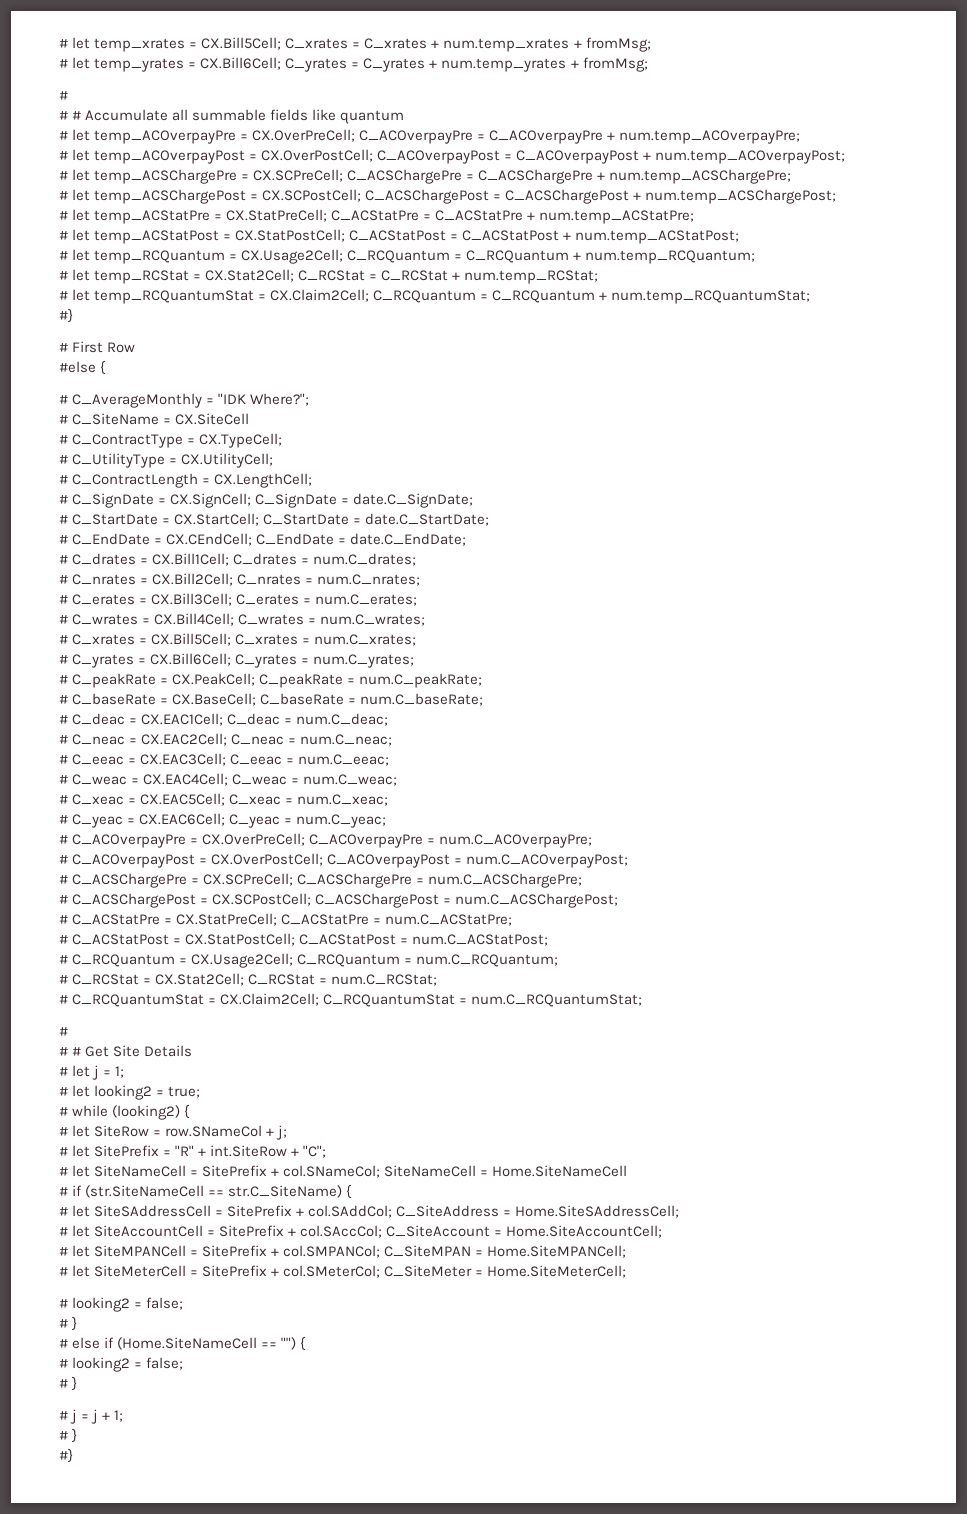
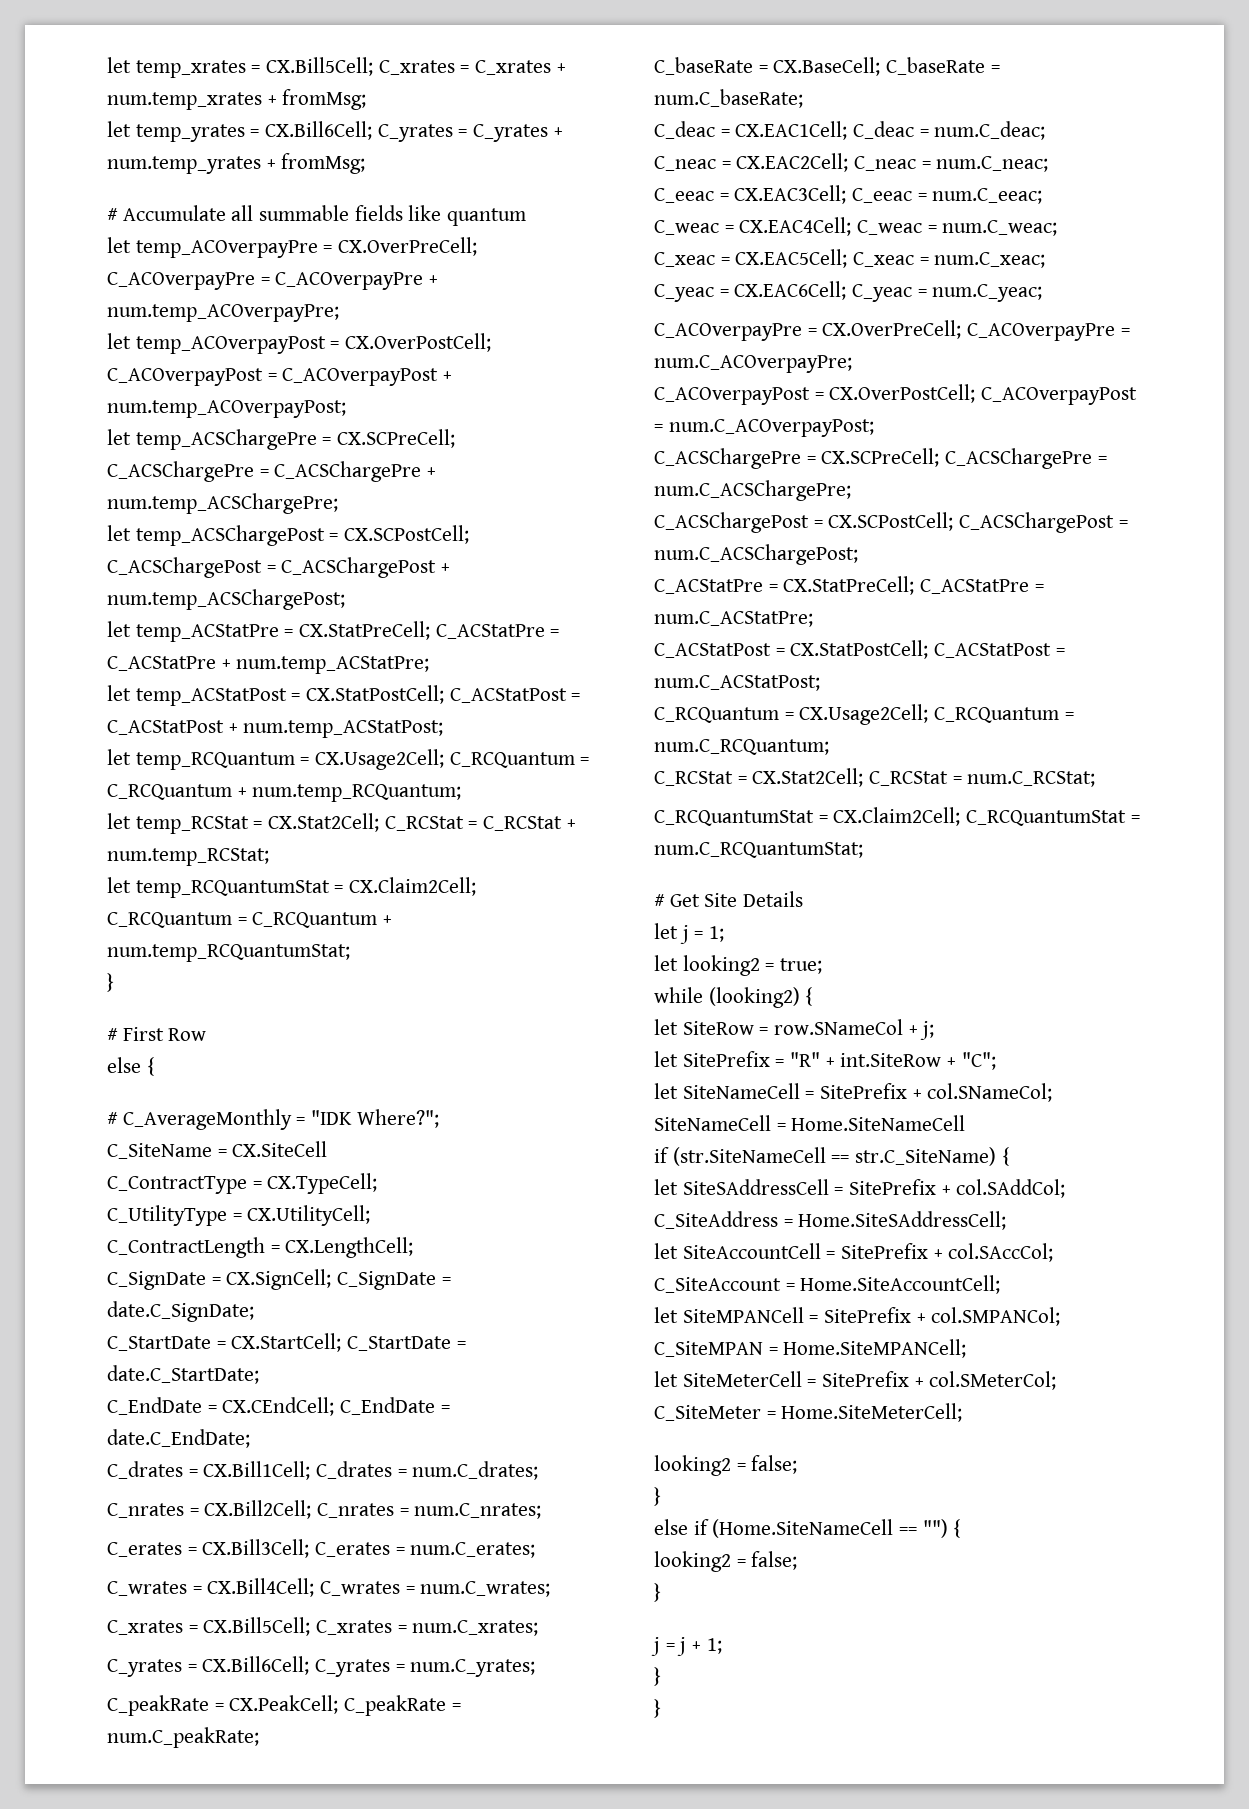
- # let temp_xrates = CX.Bill5Cell; C_xrates = C_xrates + num.temp_xrates + fromMsg;
+ let temp_xrates = CX.Bill5Cell; C_xrates = C_xrates + num.temp_xrates + fromMsg;
- # let temp_yrates = CX.Bill6Cell; C_yrates = C_yrates + num.temp_yrates + fromMsg;
- #
- # # Accumulate all summable fields like quantum
+ let temp_yrates = CX.Bill6Cell; C_yrates = C_yrates + num.temp_yrates + fromMsg;
+ # Accumulate all summable fields like quantum
- # let temp_ACOverpayPre = CX.OverPreCell; C_ACOverpayPre = C_ACOverpayPre + num.temp_ACOverpayPre;
+ let temp_ACOverpayPre = CX.OverPreCell; C_ACOverpayPre = C_ACOverpayPre + num.temp_ACOverpayPre;
- # let temp_ACOverpayPost = CX.OverPostCell; C_ACOverpayPost = C_ACOverpayPost + num.temp_ACOverpayPost;
+ let temp_ACOverpayPost = CX.OverPostCell; C_ACOverpayPost = C_ACOverpayPost + num.temp_ACOverpayPost;
- # let temp_ACSChargePre = CX.SCPreCell; C_ACSChargePre = C_ACSChargePre + num.temp_ACSChargePre;
+ let temp_ACSChargePre = CX.SCPreCell; C_ACSChargePre = C_ACSChargePre + num.temp_ACSChargePre;
- # let temp_ACSChargePost = CX.SCPostCell; C_ACSChargePost = C_ACSChargePost + num.temp_ACSChargePost;
+ let temp_ACSChargePost = CX.SCPostCell; C_ACSChargePost = C_ACSChargePost + num.temp_ACSChargePost;
- # let temp_ACStatPre = CX.StatPreCell; C_ACStatPre = C_ACStatPre + num.temp_ACStatPre;
+ let temp_ACStatPre = CX.StatPreCell; C_ACStatPre = C_ACStatPre + num.temp_ACStatPre;
- # let temp_ACStatPost = CX.StatPostCell; C_ACStatPost = C_ACStatPost + num.temp_ACStatPost;
+ let temp_ACStatPost = CX.StatPostCell; C_ACStatPost = C_ACStatPost + num.temp_ACStatPost;
- # let temp_RCQuantum = CX.Usage2Cell; C_RCQuantum = C_RCQuantum + num.temp_RCQuantum;
+ let temp_RCQuantum = CX.Usage2Cell; C_RCQuantum = C_RCQuantum + num.temp_RCQuantum;
- # let temp_RCStat = CX.Stat2Cell; C_RCStat = C_RCStat + num.temp_RCStat;
+ let temp_RCStat = CX.Stat2Cell; C_RCStat = C_RCStat + num.temp_RCStat;
- # let temp_RCQuantumStat = CX.Claim2Cell; C_RCQuantum = C_RCQuantum + num.temp_RCQuantumStat;
- #}
+ let temp_RCQuantumStat = CX.Claim2Cell; C_RCQuantum = C_RCQuantum + num.temp_RCQuantumStat;
+ }
- #else {
+ else {
- # C_SiteName = CX.SiteCell
+ C_SiteName = CX.SiteCell
- # C_ContractType = CX.TypeCell;
+ C_ContractType = CX.TypeCell;
- # C_UtilityType = CX.UtilityCell;
+ C_UtilityType = CX.UtilityCell;
- # C_ContractLength = CX.LengthCell;
+ C_ContractLength = CX.LengthCell;
- # C_SignDate = CX.SignCell; C_SignDate = date.C_SignDate;
+ C_SignDate = CX.SignCell; C_SignDate = date.C_SignDate;
- # C_StartDate = CX.StartCell; C_StartDate = date.C_StartDate;
+ C_StartDate = CX.StartCell; C_StartDate = date.C_StartDate;
- # C_EndDate = CX.CEndCell; C_EndDate = date.C_EndDate;
+ C_EndDate = CX.CEndCell; C_EndDate = date.C_EndDate;
- # C_drates = CX.Bill1Cell; C_drates = num.C_drates;
+ C_drates = CX.Bill1Cell; C_drates = num.C_drates;
- # C_nrates = CX.Bill2Cell; C_nrates = num.C_nrates;
+ C_nrates = CX.Bill2Cell; C_nrates = num.C_nrates;
- # C_erates = CX.Bill3Cell; C_erates = num.C_erates;
+ C_erates = CX.Bill3Cell; C_erates = num.C_erates;
- # C_wrates = CX.Bill4Cell; C_wrates = num.C_wrates;
+ C_wrates = CX.Bill4Cell; C_wrates = num.C_wrates;
- # C_xrates = CX.Bill5Cell; C_xrates = num.C_xrates;
+ C_xrates = CX.Bill5Cell; C_xrates = num.C_xrates;
- # C_yrates = CX.Bill6Cell; C_yrates = num.C_yrates;
+ C_yrates = CX.Bill6Cell; C_yrates = num.C_yrates;
- # C_peakRate = CX.PeakCell; C_peakRate = num.C_peakRate;
+ C_peakRate = CX.PeakCell; C_peakRate = num.C_peakRate;
- # C_baseRate = CX.BaseCell; C_baseRate = num.C_baseRate;
+ C_baseRate = CX.BaseCell; C_baseRate = num.C_baseRate;
- # C_deac = CX.EAC1Cell; C_deac = num.C_deac;
+ C_deac = CX.EAC1Cell; C_deac = num.C_deac;
- # C_neac = CX.EAC2Cell; C_neac = num.C_neac;
+ C_neac = CX.EAC2Cell; C_neac = num.C_neac;
- # C_eeac = CX.EAC3Cell; C_eeac = num.C_eeac;
+ C_eeac = CX.EAC3Cell; C_eeac = num.C_eeac;
- # C_weac = CX.EAC4Cell; C_weac = num.C_weac;
+ C_weac = CX.EAC4Cell; C_weac = num.C_weac;
- # C_xeac = CX.EAC5Cell; C_xeac = num.C_xeac;
+ C_xeac = CX.EAC5Cell; C_xeac = num.C_xeac;
- # C_yeac = CX.EAC6Cell; C_yeac = num.C_yeac;
+ C_yeac = CX.EAC6Cell; C_yeac = num.C_yeac;
- # C_ACOverpayPre = CX.OverPreCell; C_ACOverpayPre = num.C_ACOverpayPre;
+ C_ACOverpayPre = CX.OverPreCell; C_ACOverpayPre = num.C_ACOverpayPre;
- # C_ACOverpayPost = CX.OverPostCell; C_ACOverpayPost = num.C_ACOverpayPost;
+ C_ACOverpayPost = CX.OverPostCell; C_ACOverpayPost = num.C_ACOverpayPost;
- # C_ACSChargePre = CX.SCPreCell; C_ACSChargePre = num.C_ACSChargePre;
+ C_ACSChargePre = CX.SCPreCell; C_ACSChargePre = num.C_ACSChargePre;
- # C_ACSChargePost = CX.SCPostCell; C_ACSChargePost = num.C_ACSChargePost;
+ C_ACSChargePost = CX.SCPostCell; C_ACSChargePost = num.C_ACSChargePost;
- # C_ACStatPre = CX.StatPreCell; C_ACStatPre = num.C_ACStatPre;
+ C_ACStatPre = CX.StatPreCell; C_ACStatPre = num.C_ACStatPre;
- # C_ACStatPost = CX.StatPostCell; C_ACStatPost = num.C_ACStatPost;
+ C_ACStatPost = CX.StatPostCell; C_ACStatPost = num.C_ACStatPost;
- # C_RCQuantum = CX.Usage2Cell; C_RCQuantum = num.C_RCQuantum;
+ C_RCQuantum = CX.Usage2Cell; C_RCQuantum = num.C_RCQuantum;
- # C_RCStat = CX.Stat2Cell; C_RCStat = num.C_RCStat;
+ C_RCStat = CX.Stat2Cell; C_RCStat = num.C_RCStat;
- # C_RCQuantumStat = CX.Claim2Cell; C_RCQuantumStat = num.C_RCQuantumStat;
- #
- # # Get Site Details
+ C_RCQuantumStat = CX.Claim2Cell; C_RCQuantumStat = num.C_RCQuantumStat;
+ # Get Site Details
- # let j = 1;
+ let j = 1;
- # let looking2 = true;
+ let looking2 = true;
- # while (looking2) {
+ while (looking2) {
- # let SiteRow = row.SNameCol + j;
+ let SiteRow = row.SNameCol + j;
- # let SitePrefix = "R" + int.SiteRow + "C";
+ let SitePrefix = "R" + int.SiteRow + "C";
- # let SiteNameCell = SitePrefix + col.SNameCol; SiteNameCell = Home.SiteNameCell
+ let SiteNameCell = SitePrefix + col.SNameCol; SiteNameCell = Home.SiteNameCell
- # if (str.SiteNameCell == str.C_SiteName) {
+ if (str.SiteNameCell == str.C_SiteName) {
- # let SiteSAddressCell = SitePrefix + col.SAddCol; C_SiteAddress = Home.SiteSAddressCell;
+ let SiteSAddressCell = SitePrefix + col.SAddCol; C_SiteAddress = Home.SiteSAddressCell;
- # let SiteAccountCell = SitePrefix + col.SAccCol; C_SiteAccount = Home.SiteAccountCell;
+ let SiteAccountCell = SitePrefix + col.SAccCol; C_SiteAccount = Home.SiteAccountCell;
- # let SiteMPANCell = SitePrefix + col.SMPANCol; C_SiteMPAN = Home.SiteMPANCell;
+ let SiteMPANCell = SitePrefix + col.SMPANCol; C_SiteMPAN = Home.SiteMPANCell;
- # let SiteMeterCell = SitePrefix + col.SMeterCol; C_SiteMeter = Home.SiteMeterCell;
- # looking2 = false;
- # }
- # else if (Home.SiteNameCell == "") {
- # looking2 = false;
- # }
- # j = j + 1;
- # }
- #}
+ let SiteMeterCell = SitePrefix + col.SMeterCol; C_SiteMeter = Home.SiteMeterCell;
+ looking2 = false;
+ }
+ else if (Home.SiteNameCell == "") {
+ looking2 = false;
+ }
+ j = j + 1;
+ }
+ }

